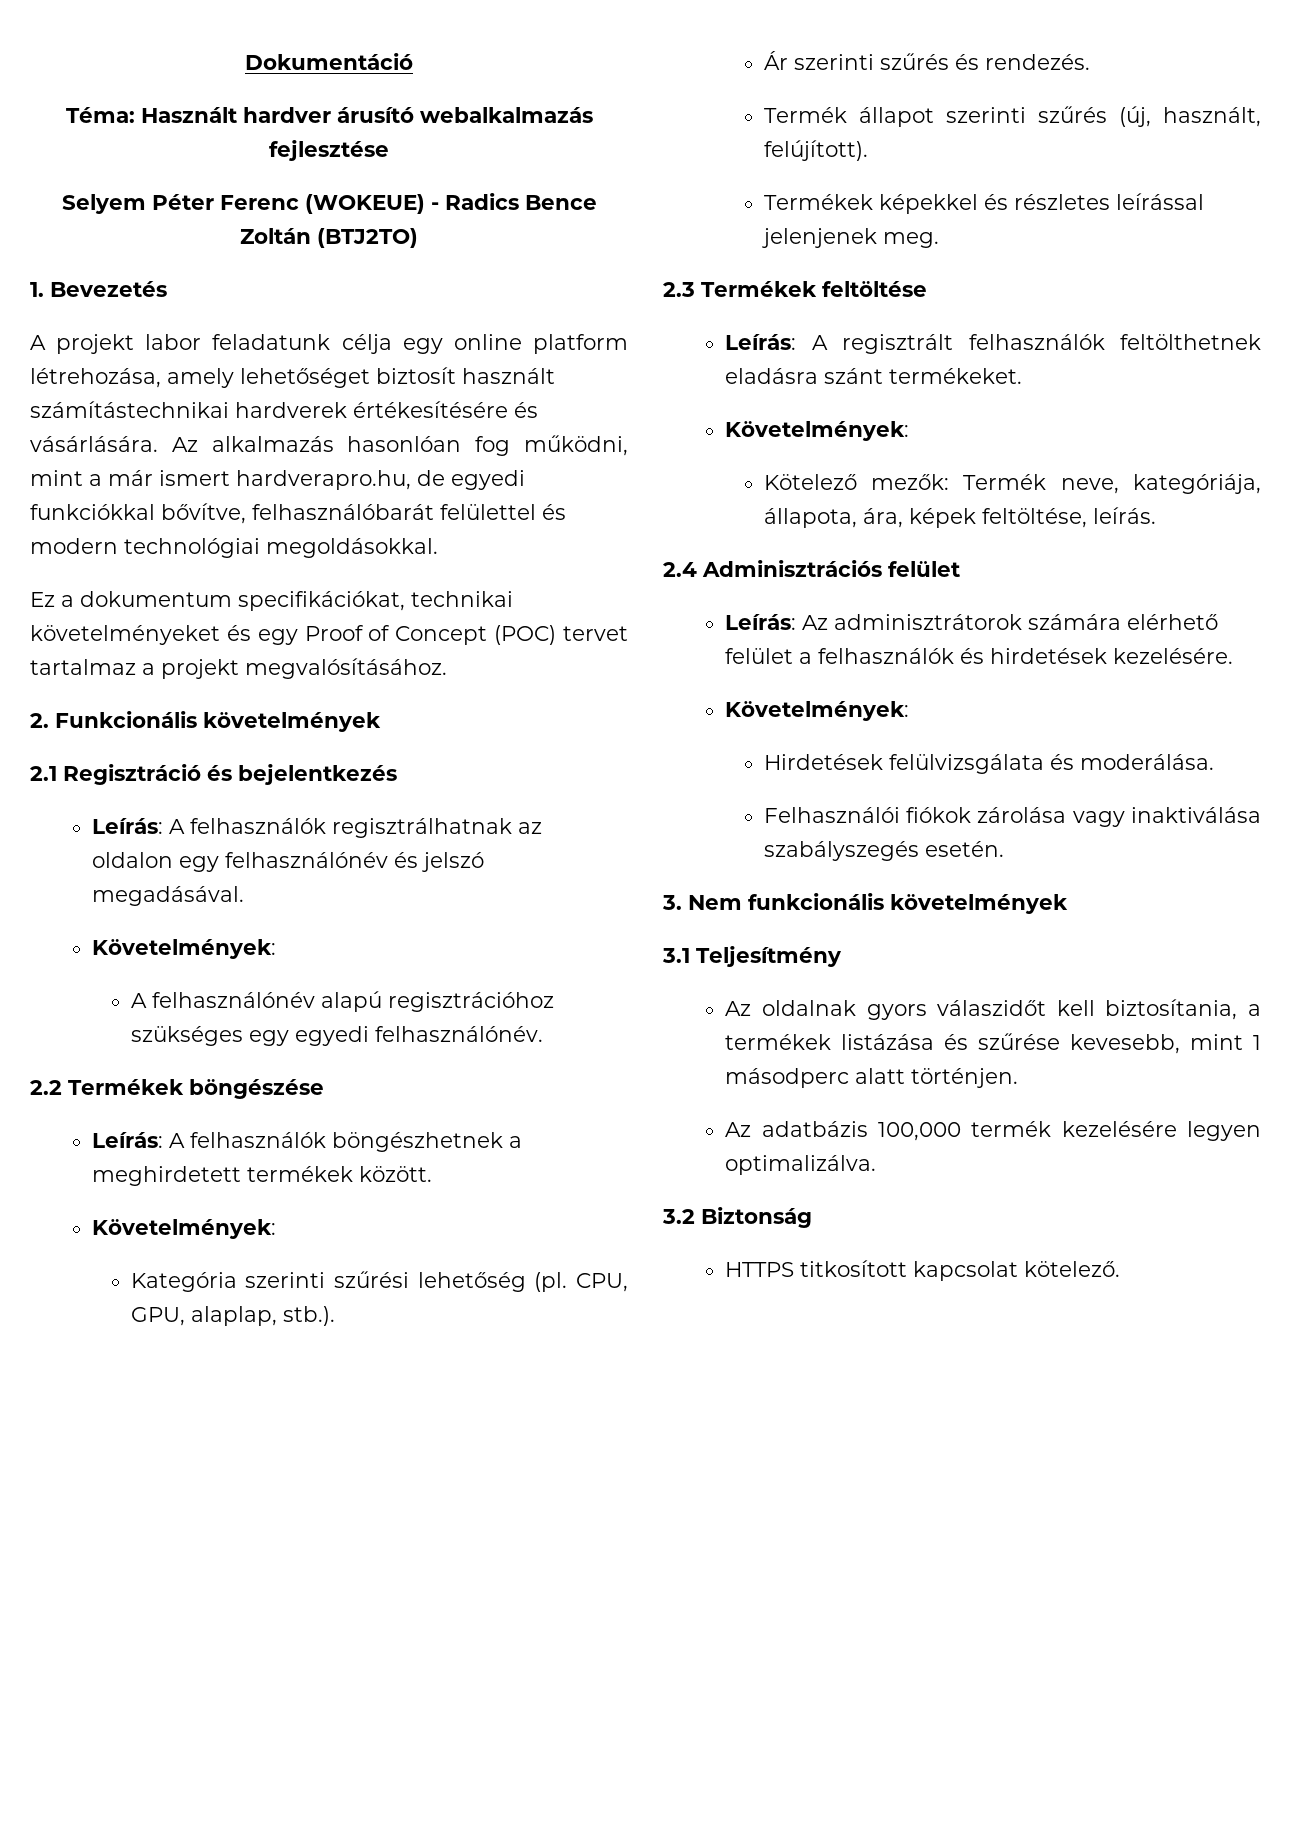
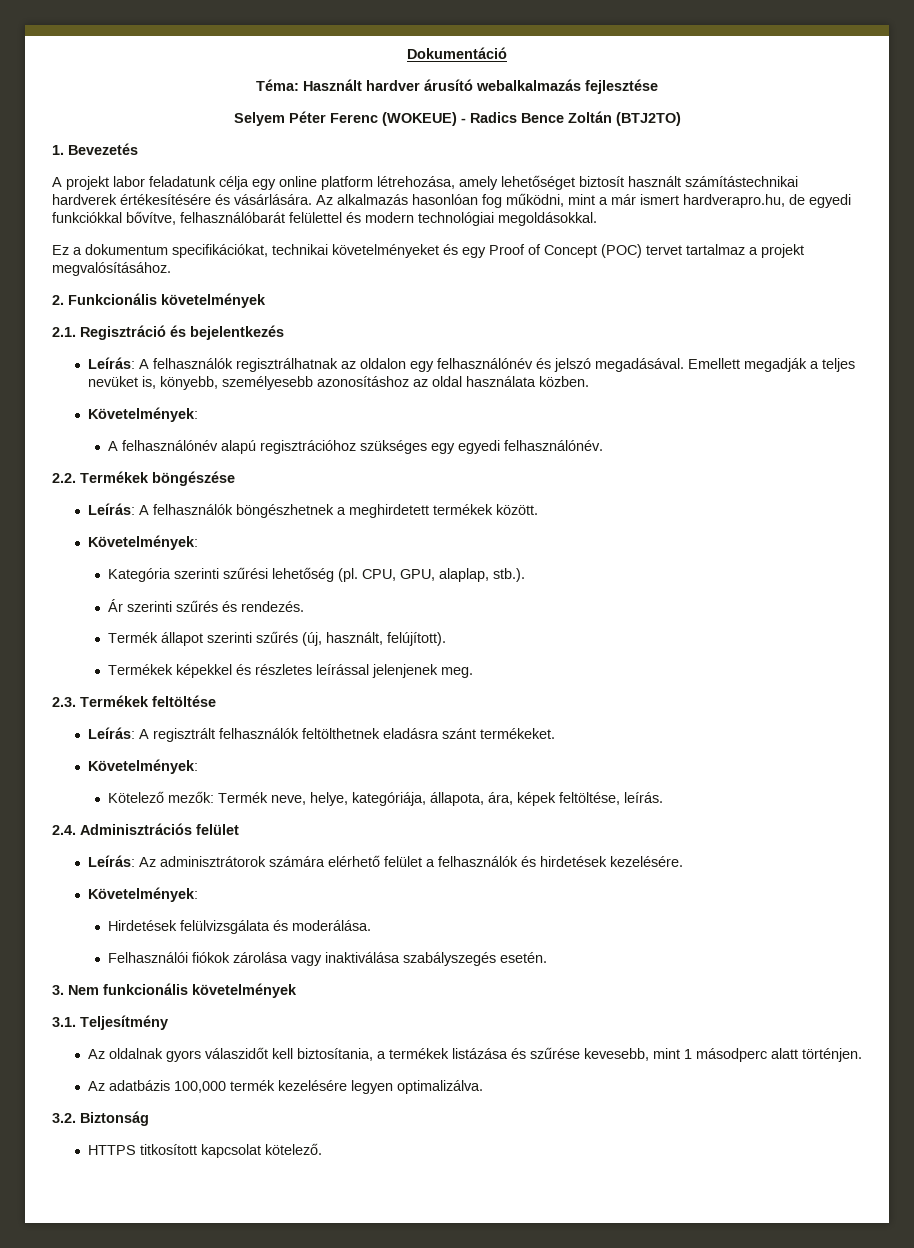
- 2.1 Regisztráció és bejelentkezés
+ 2.1. Regisztráció és bejelentkezés
+ Emellett megadják a teljes nevüket is, könyebb, személyesebb azonosításhoz az oldal használata közben.
- 2.2 Termékek böngészése
+ 2.2. Termékek böngészése
- 2.3 Termékek feltöltése
+ 2.3. Termékek feltöltése
- Kötelező mezők: Termék neve, kategóriája, állapota, ára, képek feltöltése, leírás.
+ Kötelező mezők: Termék neve, helye, kategóriája, állapota, ára, képek feltöltése, leírás.
- 2.4 Adminisztrációs felület
+ 2.4. Adminisztrációs felület
- 3.1 Teljesítmény
+ 3.1. Teljesítmény
- 3.2 Biztonság
+ 3.2. Biztonság

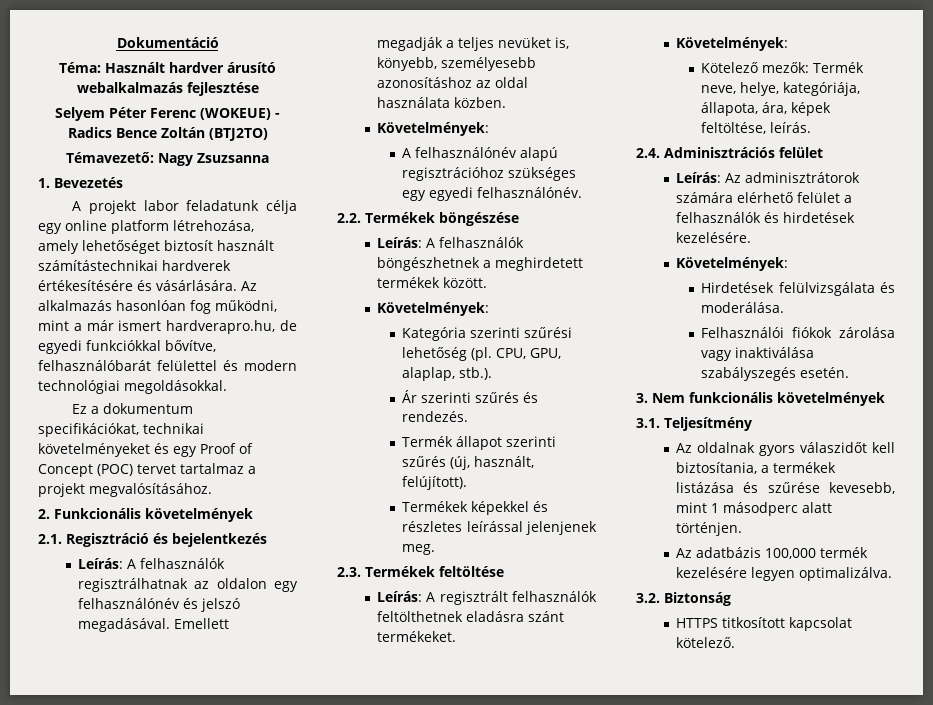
+ Témavezető: Nagy Zsuzsanna

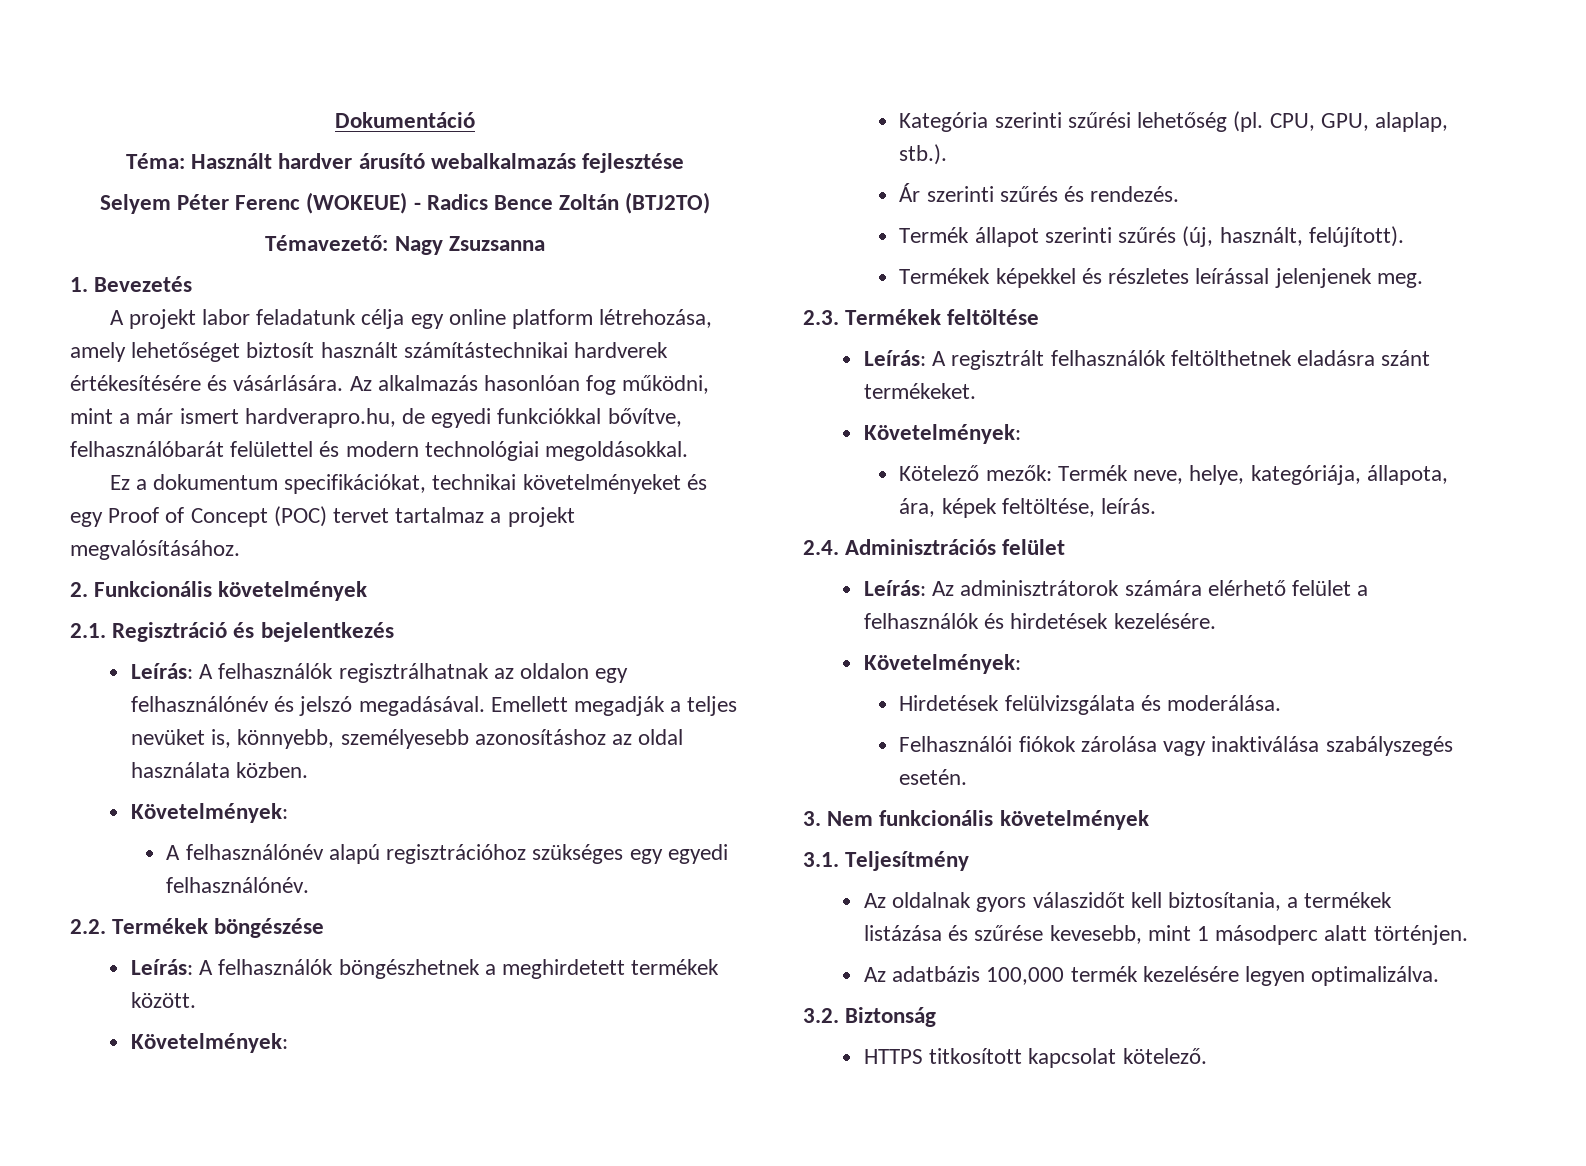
- Emellett megadják a teljes nevüket is, könyebb, személyesebb azonosításhoz az oldal használata közben.
+ Emellett megadják a teljes nevüket is, könnyebb, személyesebb azonosításhoz az oldal használata közben.

